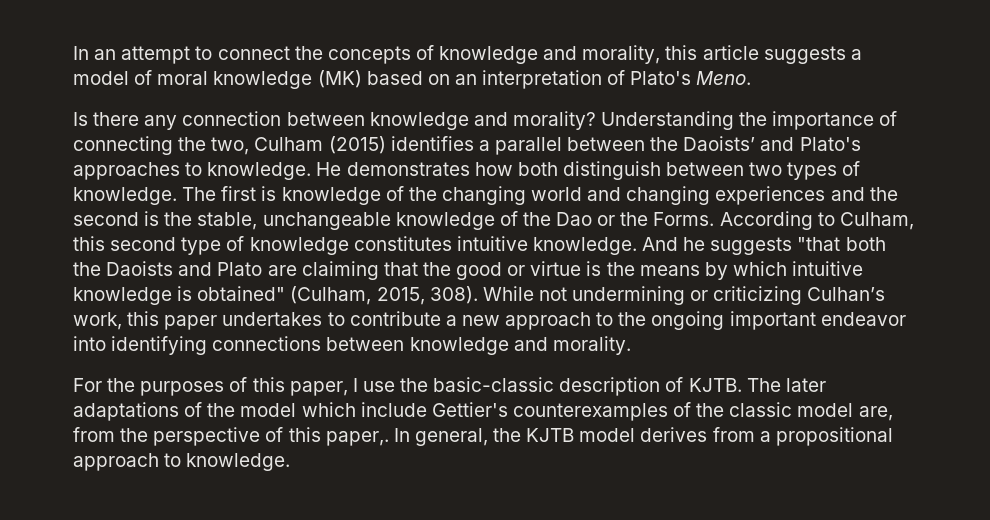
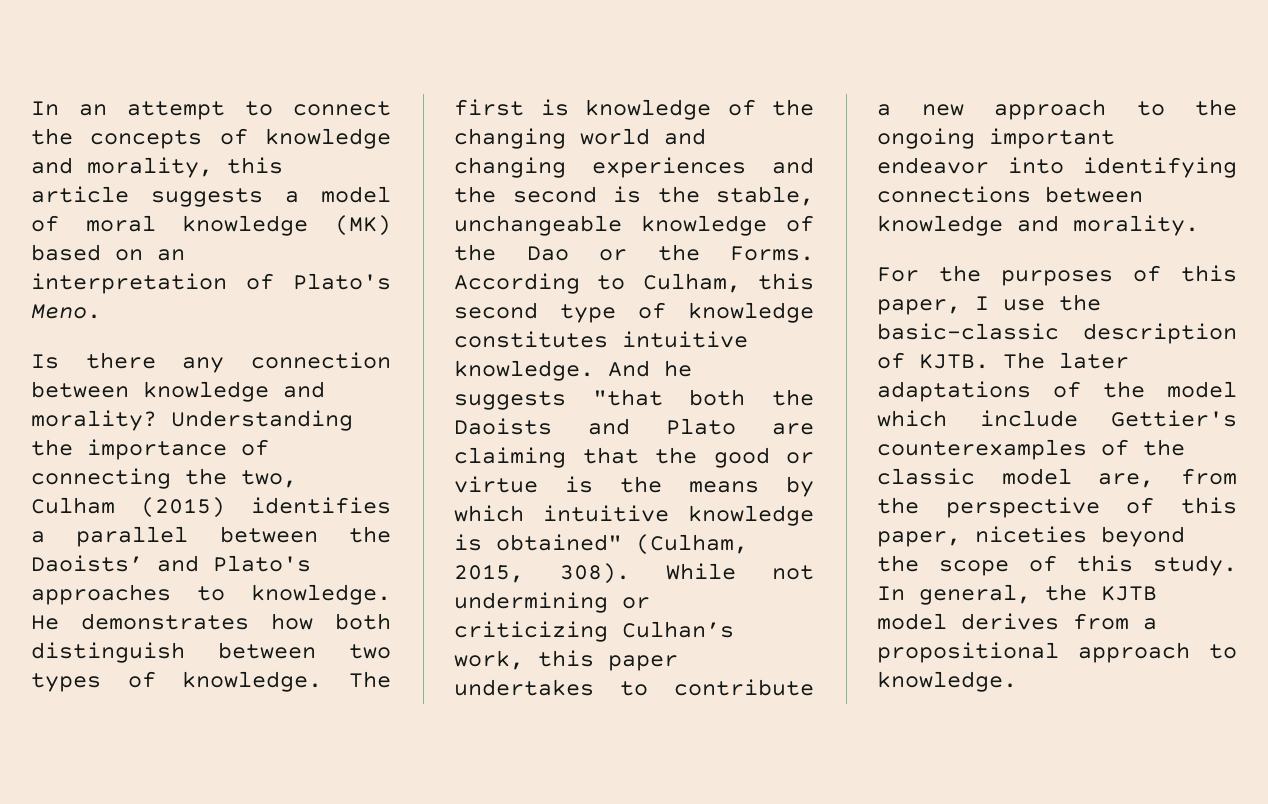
- The later adaptations of the model which include Gettier's counterexamples of the classic model are, from the perspective of this paper,.
+ The later adaptations of the model which include Gettier's counterexamples of the classic model are, from the perspective of this paper, niceties beyond the scope of this study.

